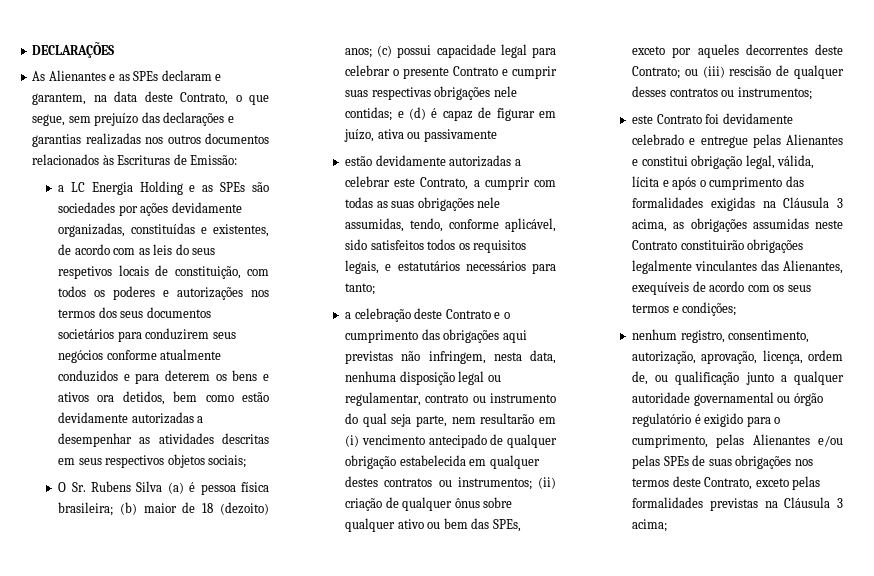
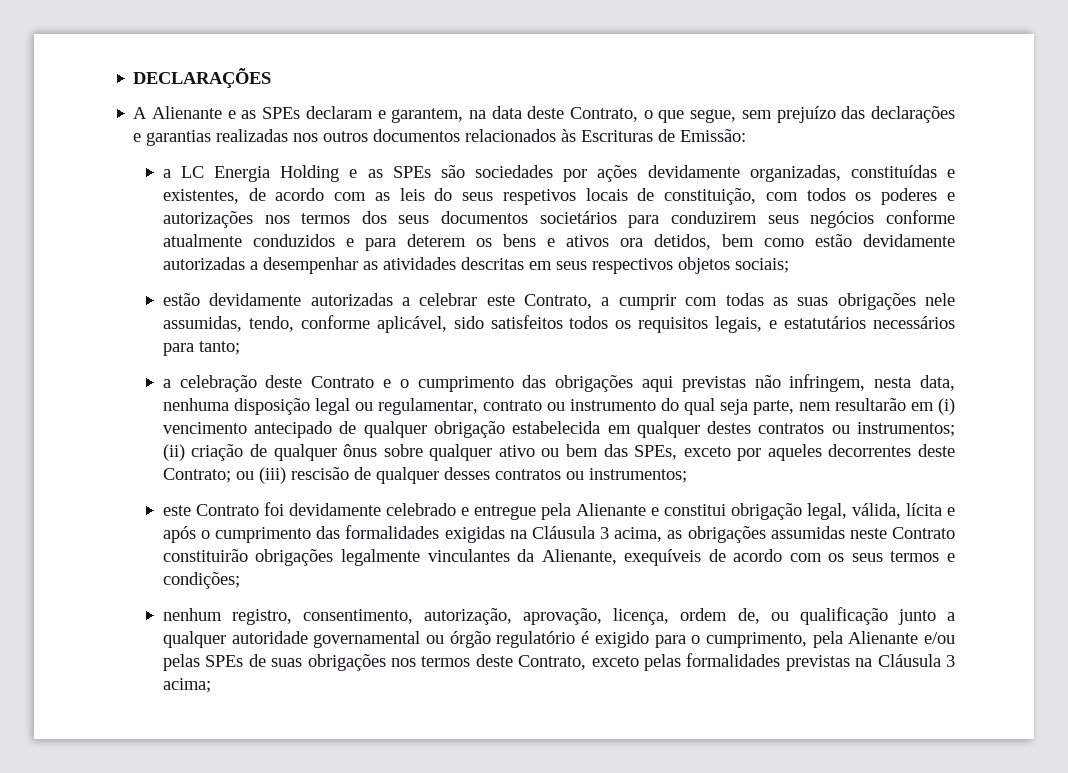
- As Alienantes e as SPEs declaram e garantem, na data deste Contrato, o que segue, sem prejuízo das declarações e garantias realizadas nos outros documentos relacionados às Escrituras de Emissão:
+ A Alienante e as SPEs declaram e garantem, na data deste Contrato, o que segue, sem prejuízo das declarações e garantias realizadas nos outros documentos relacionados às Escrituras de Emissão:
- O Sr. Rubens Silva (a) é pessoa física brasileira; (b) maior de 18 (dezoito) anos; (c) possui capacidade legal para celebrar o presente Contrato e cumprir suas respectivas obrigações nele contidas; e (d) é capaz de figurar em juízo, ativa ou passivamente
- este Contrato foi devidamente celebrado e entregue pelas Alienantes e constitui obrigação legal, válida, lícita e após o cumprimento das formalidades exigidas na Cláusula 3 acima, as obrigações assumidas neste Contrato constituirão obrigações legalmente vinculantes das Alienantes, exequíveis de acordo com os seus termos e condições;
+ este Contrato foi devidamente celebrado e entregue pela Alienante e constitui obrigação legal, válida, lícita e após o cumprimento das formalidades exigidas na Cláusula 3 acima, as obrigações assumidas neste Contrato constituirão obrigações legalmente vinculantes da Alienante, exequíveis de acordo com os seus termos e condições;
- nenhum registro, consentimento, autorização, aprovação, licença, ordem de, ou qualificação junto a qualquer autoridade governamental ou órgão regulatório é exigido para o cumprimento, pelas Alienantes e/ou pelas SPEs de suas obrigações nos termos deste Contrato, exceto pelas formalidades previstas na Cláusula 3 acima;
+ nenhum registro, consentimento, autorização, aprovação, licença, ordem de, ou qualificação junto a qualquer autoridade governamental ou órgão regulatório é exigido para o cumprimento, pela Alienante e/ou pelas SPEs de suas obrigações nos termos deste Contrato, exceto pelas formalidades previstas na Cláusula 3 acima;

